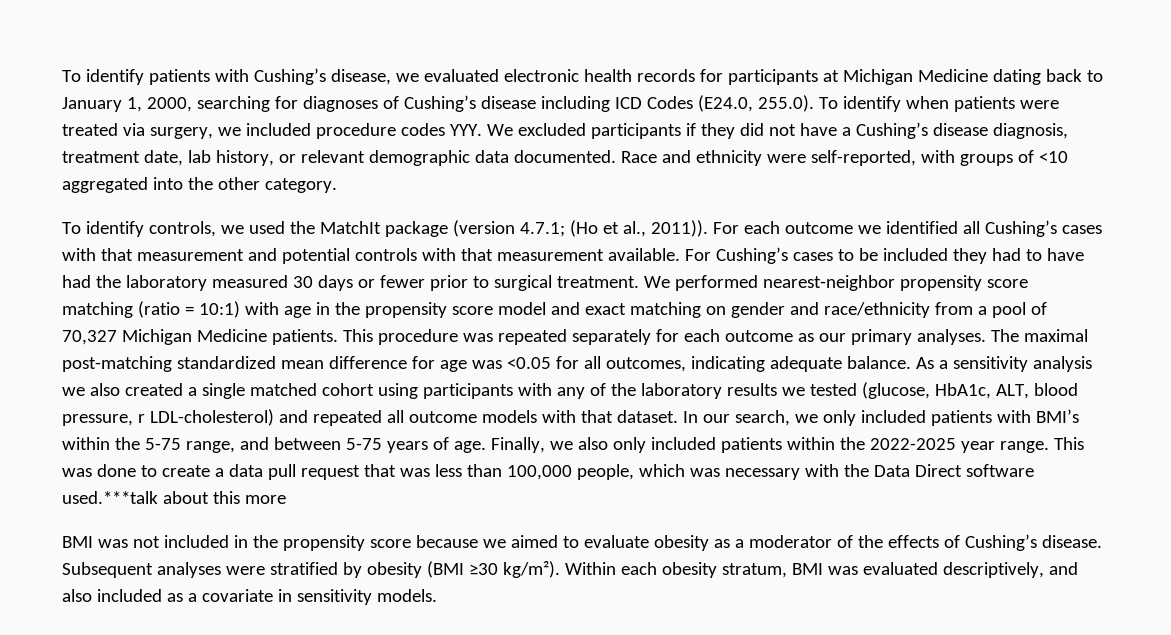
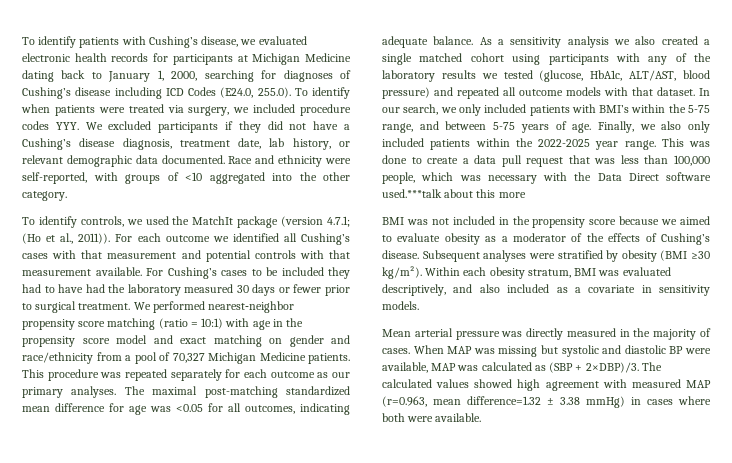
- As a sensitivity analysis we also created a single matched cohort using participants with any of the laboratory results we tested (glucose, HbA1c, ALT, blood pressure, r LDL-cholesterol) and repeated all outcome models with that dataset.
+ As a sensitivity analysis we also created a single matched cohort using participants with any of the laboratory results we tested (glucose, HbA1c, ALT/AST, blood pressure) and repeated all outcome models with that dataset.
+ Mean arterial pressure was directly measured in the majority of cases. When MAP was missing but systolic and diastolic BP were available, MAP was calculated as (SBP + 2×DBP)/3. The calculated values showed high agreement with measured MAP (r=0.963, mean difference=1.32 ± 3.38 mmHg) in cases where both were available.

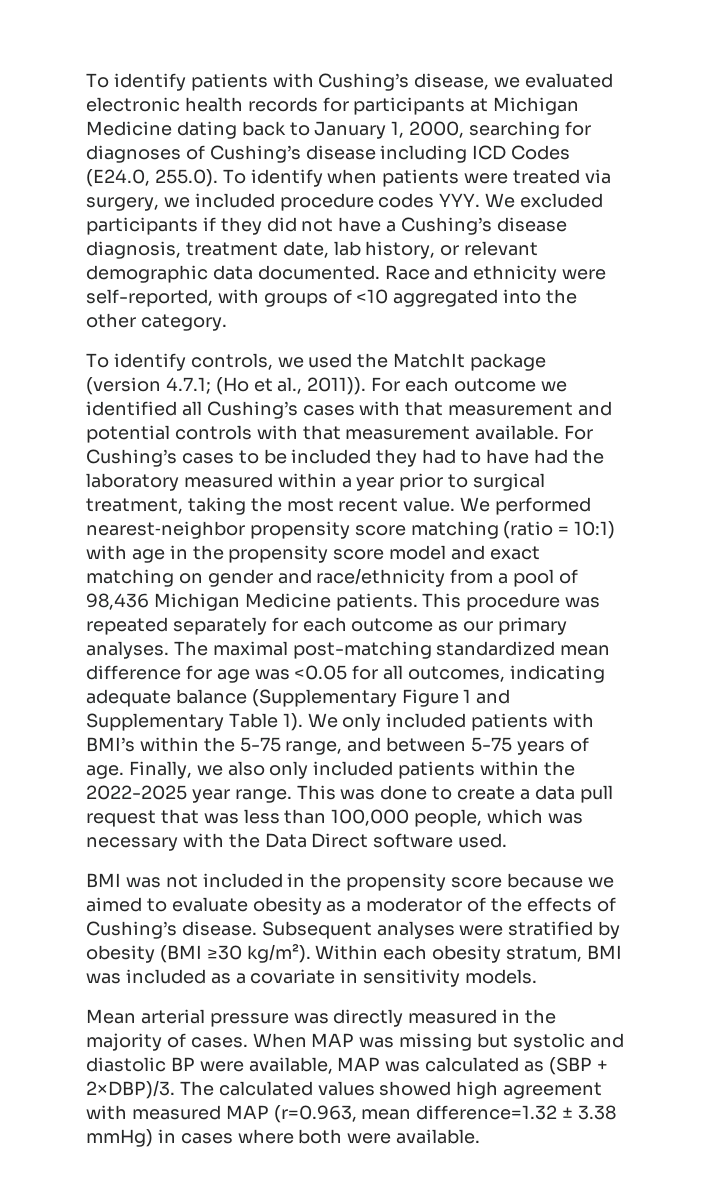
- For Cushing’s cases to be included they had to have had the laboratory measured 30 days or fewer prior to surgical treatment.
+ For Cushing’s cases to be included they had to have had the laboratory measured within a year prior to surgical treatment, taking the most recent value.
- We performed nearest‐neighbor propensity score matching (ratio = 10:1) with age in the propensity score model and exact matching on gender and race/ethnicity from a pool of 70,327 Michigan Medicine patients.
+ We performed nearest‐neighbor propensity score matching (ratio = 10:1) with age in the propensity score model and exact matching on gender and race/ethnicity from a pool of 98,436 Michigan Medicine patients.
- The maximal post-matching standardized mean difference for age was <0.05 for all outcomes, indicating adequate balance. As a sensitivity analysis we also created a single matched cohort using participants with any of the laboratory results we tested (glucose, HbA1c, ALT/AST, blood pressure) and repeated all outcome models with that dataset. In our search, we only included patients with BMI’s within the 5-75 range, and between 5-75 years of age.
+ The maximal post-matching standardized mean difference for age was <0.05 for all outcomes, indicating adequate balance (Supplementary Figure 1 and Supplementary Table 1). We only included patients with BMI’s within the 5-75 range, and between 5-75 years of age.
- This was done to create a data pull request that was less than 100,000 people, which was necessary with the Data Direct software used.***talk about this more
+ This was done to create a data pull request that was less than 100,000 people, which was necessary with the Data Direct software used.
- Within each obesity stratum, BMI was evaluated descriptively, and also included as a covariate in sensitivity models.
+ Within each obesity stratum, BMI was included as a covariate in sensitivity models.

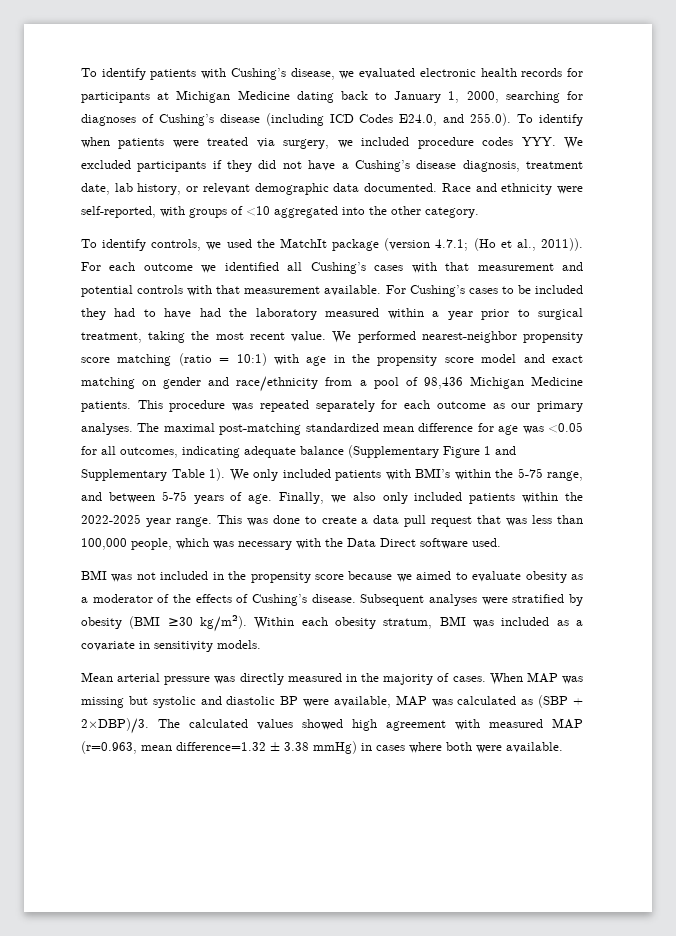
- To identify patients with Cushing’s disease, we evaluated electronic health records for participants at Michigan Medicine dating back to January 1, 2000, searching for diagnoses of Cushing’s disease including ICD Codes (E24.0, 255.0). To identify when patients were treated via surgery, we included procedure codes YYY. We excluded participants if they did not have a Cushing’s disease diagnosis, treatment date, lab history, or relevant demographic data documented.
+ To identify patients with Cushing’s disease, we evaluated electronic health records for participants at Michigan Medicine dating back to January 1, 2000, searching for diagnoses of Cushing’s disease (including ICD Codes E24.0, and 255.0). To identify when patients were treated via surgery, we included procedure codes YYY. We excluded participants if they did not have a Cushing’s disease diagnosis, treatment date, lab history, or relevant demographic data documented.

